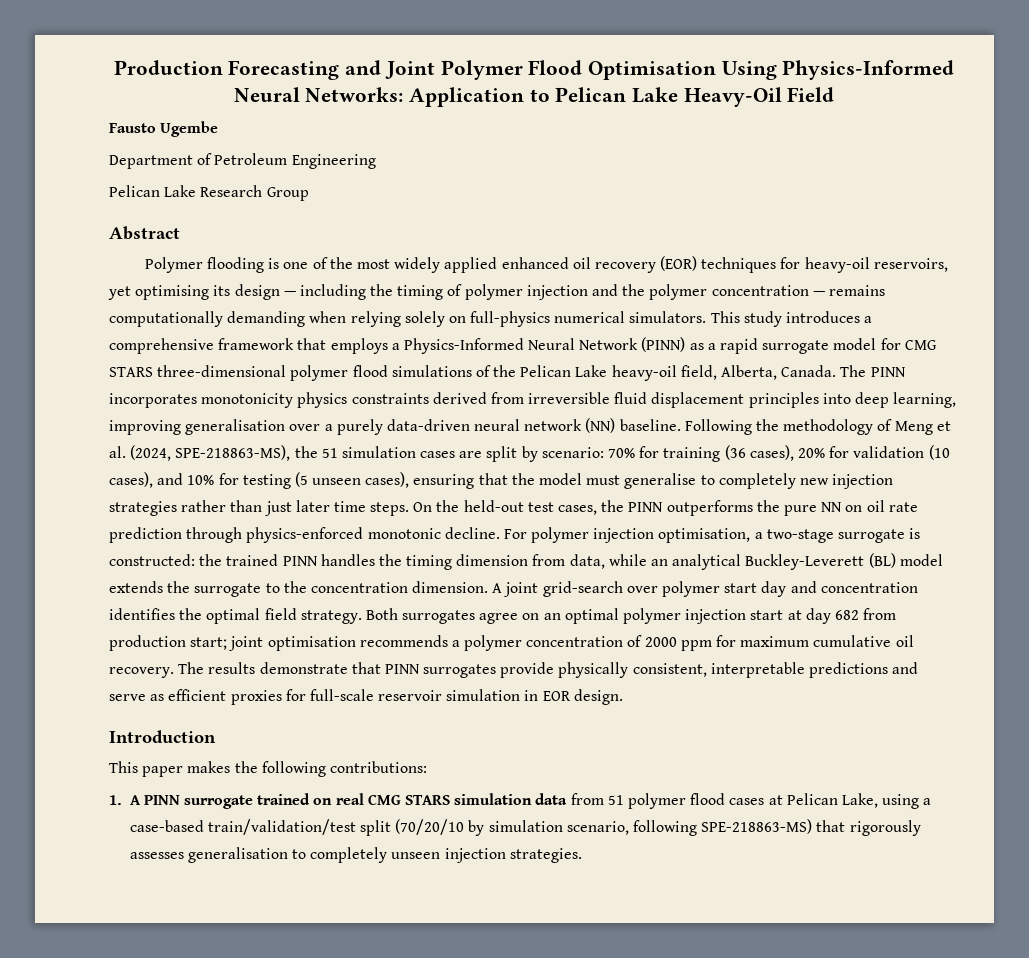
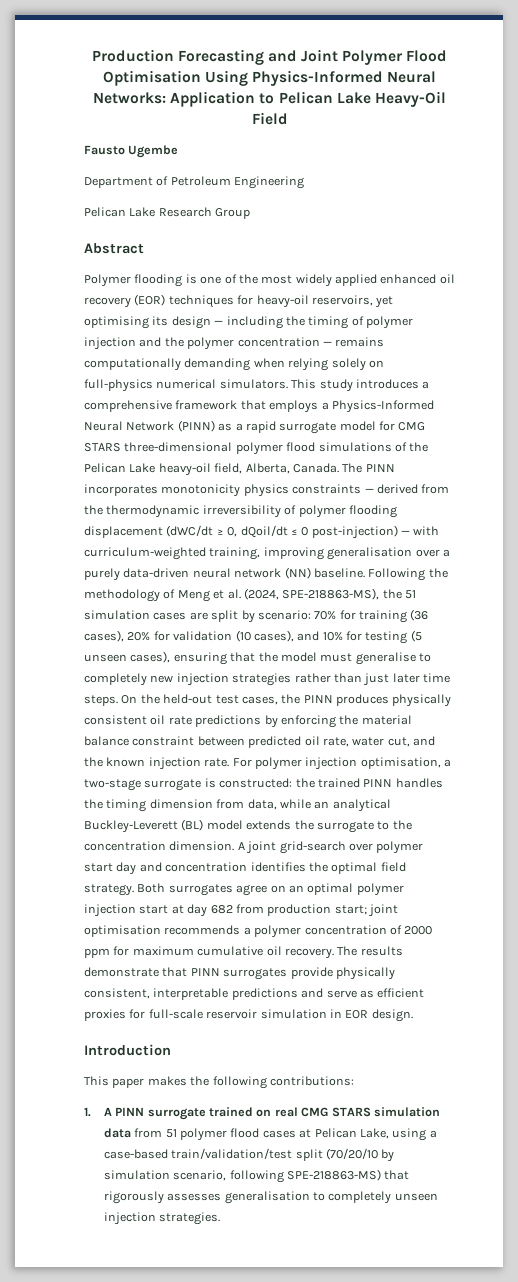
- The PINN incorporates monotonicity physics constraints derived from irreversible fluid displacement principles into deep learning, improving generalisation over a purely data-driven neural network (NN) baseline.
+ The PINN incorporates monotonicity physics constraints — derived from the thermodynamic irreversibility of polymer flooding displacement (dWC/dt ≥ 0, dQoil/dt ≤ 0 post-injection) — with curriculum-weighted training, improving generalisation over a purely data-driven neural network (NN) baseline.
- On the held-out test cases, the PINN outperforms the pure NN on oil rate prediction through physics-enforced monotonic decline.
+ On the held-out test cases, the PINN produces physically consistent oil rate predictions by enforcing the material balance constraint between predicted oil rate, water cut, and the known injection rate.

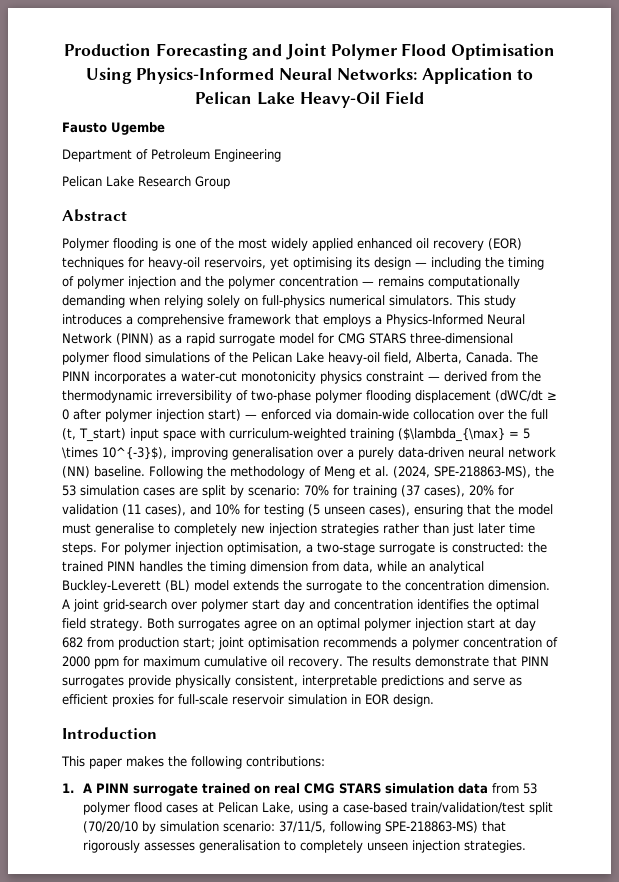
- The PINN incorporates monotonicity physics constraints — derived from the thermodynamic irreversibility of polymer flooding displacement (dWC/dt ≥ 0, dQoil/dt ≤ 0 post-injection) — with curriculum-weighted training, improving generalisation over a purely data-driven neural network (NN) baseline.
+ The PINN incorporates a water-cut monotonicity physics constraint — derived from the thermodynamic irreversibility of two-phase polymer flooding displacement (dWC/dt ≥ 0 after polymer injection start) — enforced via domain-wide collocation over the full (t, T_start) input space with curriculum-weighted training ($\lambda_{\max} = 5 \times 10^{-3}$), improving generalisation over a purely data-driven neural network (NN) baseline.
- Following the methodology of Meng et al. (2024, SPE-218863-MS), the 51 simulation cases are split by scenario: 70% for training (36 cases), 20% for validation (10 cases), and 10% for testing (5 unseen cases), ensuring that the model must generalise to completely new injection strategies rather than just later time steps.
+ Following the methodology of Meng et al. (2024, SPE-218863-MS), the 53 simulation cases are split by scenario: 70% for training (37 cases), 20% for validation (11 cases), and 10% for testing (5 unseen cases), ensuring that the model must generalise to completely new injection strategies rather than just later time steps.
- On the held-out test cases, the PINN produces physically consistent oil rate predictions by enforcing the material balance constraint between predicted oil rate, water cut, and the known injection rate.
- 1. A PINN surrogate trained on real CMG STARS simulation data from 51 polymer flood cases at Pelican Lake, using a case-based train/validation/test split (70/20/10 by simulation scenario, following SPE-218863-MS) that rigorously assesses generalisation to completely unseen injection strategies.
+ 1. A PINN surrogate trained on real CMG STARS simulation data from 53 polymer flood cases at Pelican Lake, using a case-based train/validation/test split (70/20/10 by simulation scenario: 37/11/5, following SPE-218863-MS) that rigorously assesses generalisation to completely unseen injection strategies.

